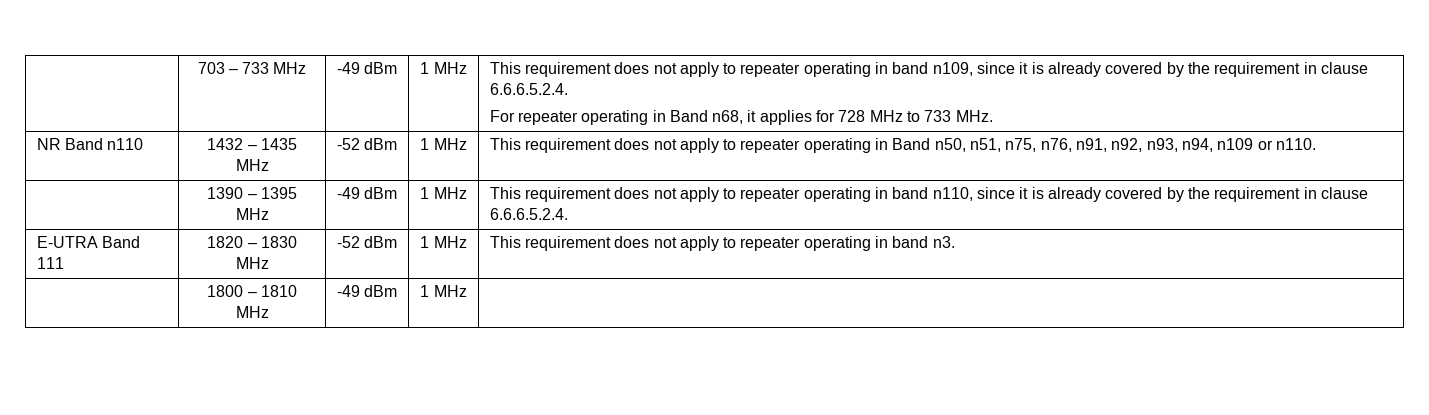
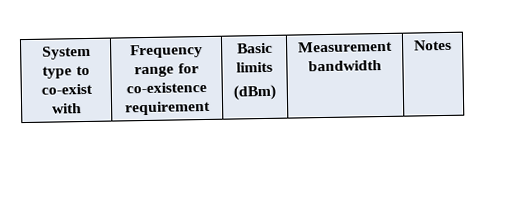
- 703 – 733 MHz | -49 dBm | 1 MHz | This requirement does not apply to repeater operating in band n109, since it is already covered by the requirement in clause 6.6.6.5.2.4.
- For repeater operating in Band n68, it applies for 728 MHz to 733 MHz.
- NR Band n110 | 1432 – 1435 MHz | -52 dBm | 1 MHz | This requirement does not apply to repeater operating in Band n50, n51, n75, n76, n91, n92, n93, n94, n109 or n110.
- | 1390 – 1395 MHz | -49 dBm | 1 MHz | This requirement does not apply to repeater operating in band n110, since it is already covered by the requirement in clause 6.6.6.5.2.4.
- E-UTRA Band 111 | 1820 – 1830 MHz | -52 dBm | 1 MHz | This requirement does not apply to repeater operating in band n3.
- | 1800 – 1810 MHz | -49 dBm | 1 MHz |
+ System type to co-exist with | Frequency range for co-existence requirement | Basic limits
+ (dBm) | Measurement bandwidth | Notes

